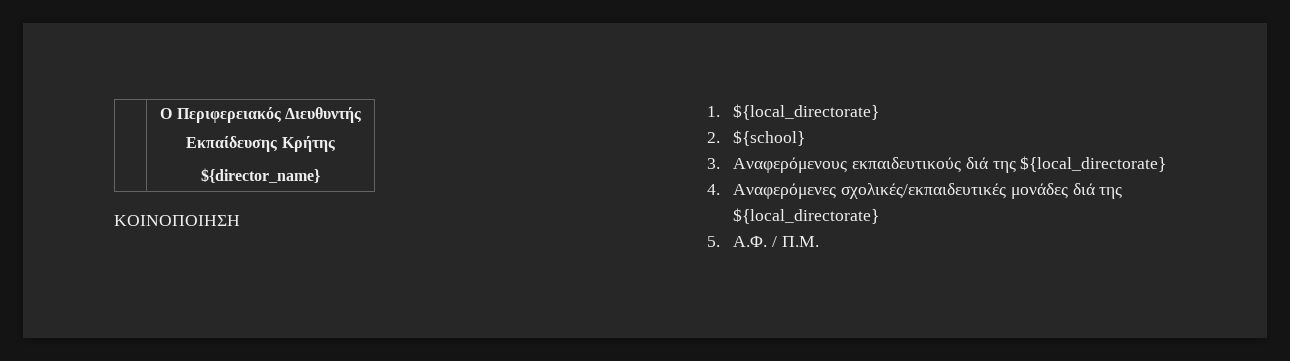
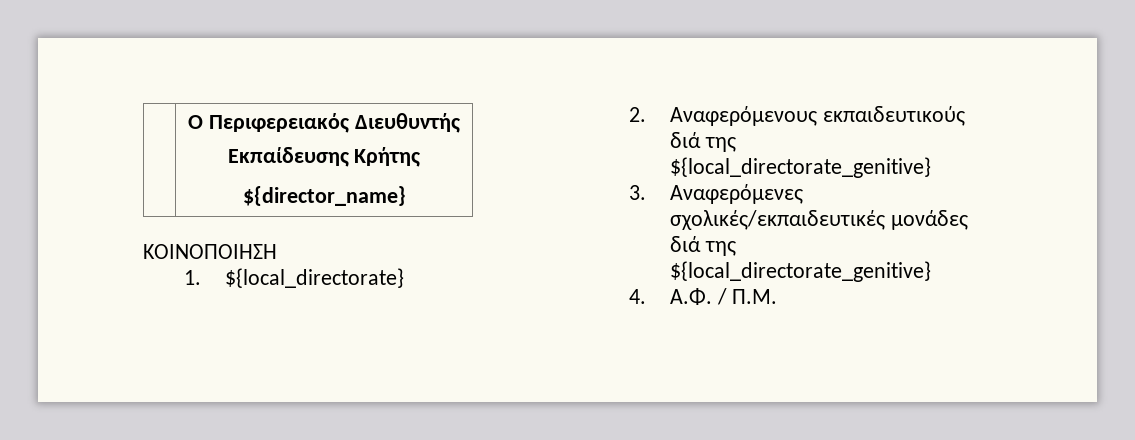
- 2. ${school}
- 3. Αναφερόμενους εκπαιδευτικούς διά της ${local_directorate}
- 4. Αναφερόμενες σχολικές/εκπαιδευτικές μονάδες διά της ${local_directorate}
- 5. Α.Φ. / Π.Μ.
+ 2. Αναφερόμενους εκπαιδευτικούς διά της ${local_directorate_genitive}
+ 3. Αναφερόμενες σχολικές/εκπαιδευτικές μονάδες διά της ${local_directorate_genitive}
+ 4. Α.Φ. / Π.Μ.

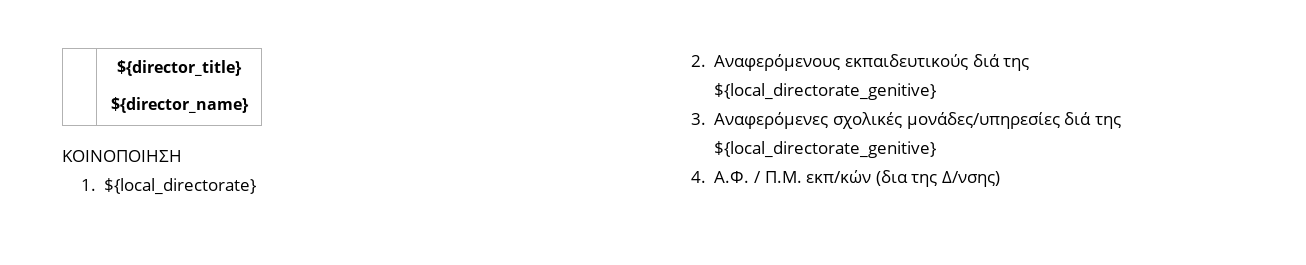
- | Ο Περιφερειακός Διευθυντής
- Εκπαίδευσης Κρήτης
+ | ${director_title}
- 3. Αναφερόμενες σχολικές/εκπαιδευτικές μονάδες διά της ${local_directorate_genitive}
+ 3. Αναφερόμενες σχολικές μονάδες/υπηρεσίες διά της ${local_directorate_genitive}
- 4. Α.Φ. / Π.Μ.
+ 4. Α.Φ. / Π.Μ. εκπ/κών (δια της Δ/νσης)

